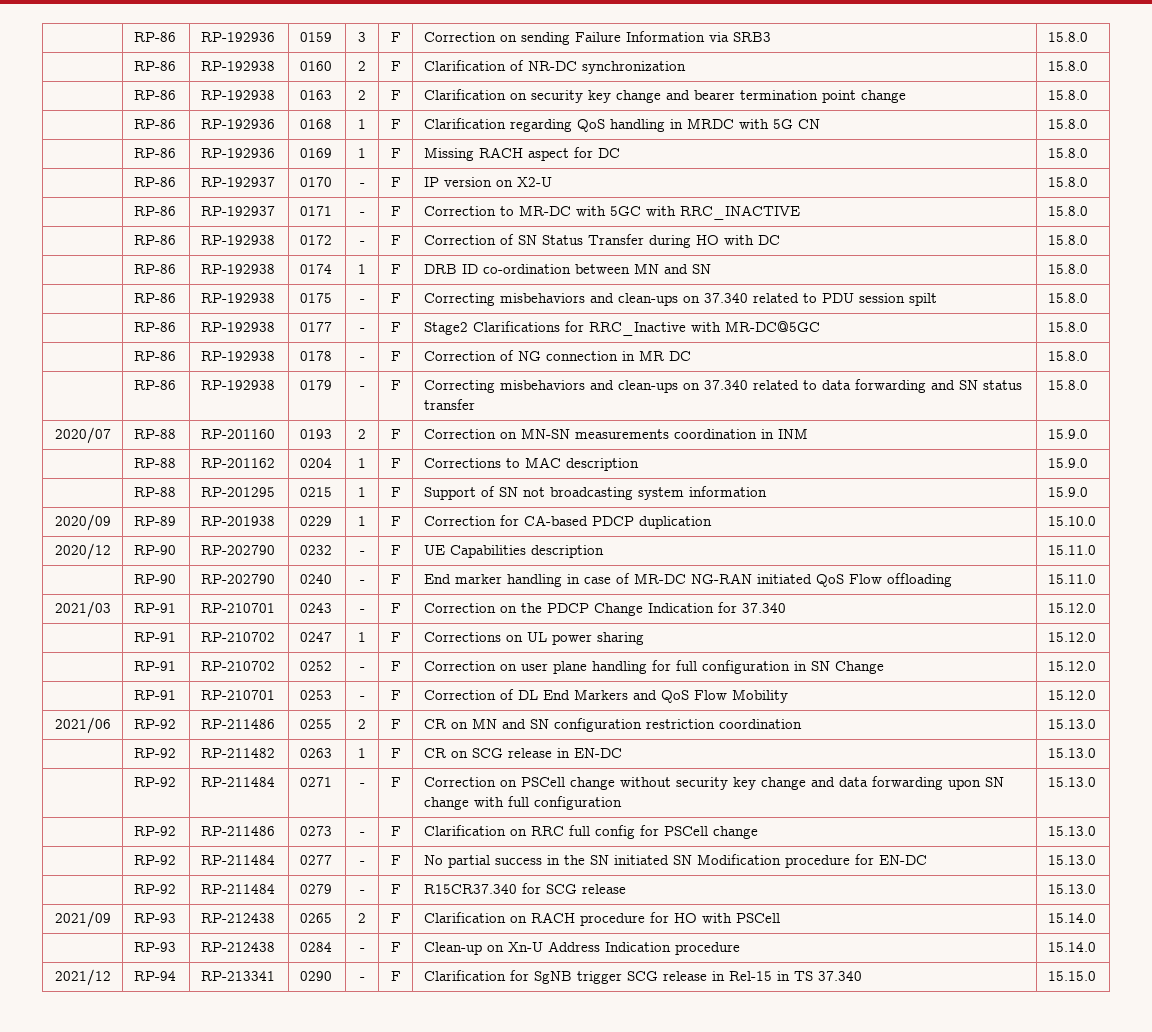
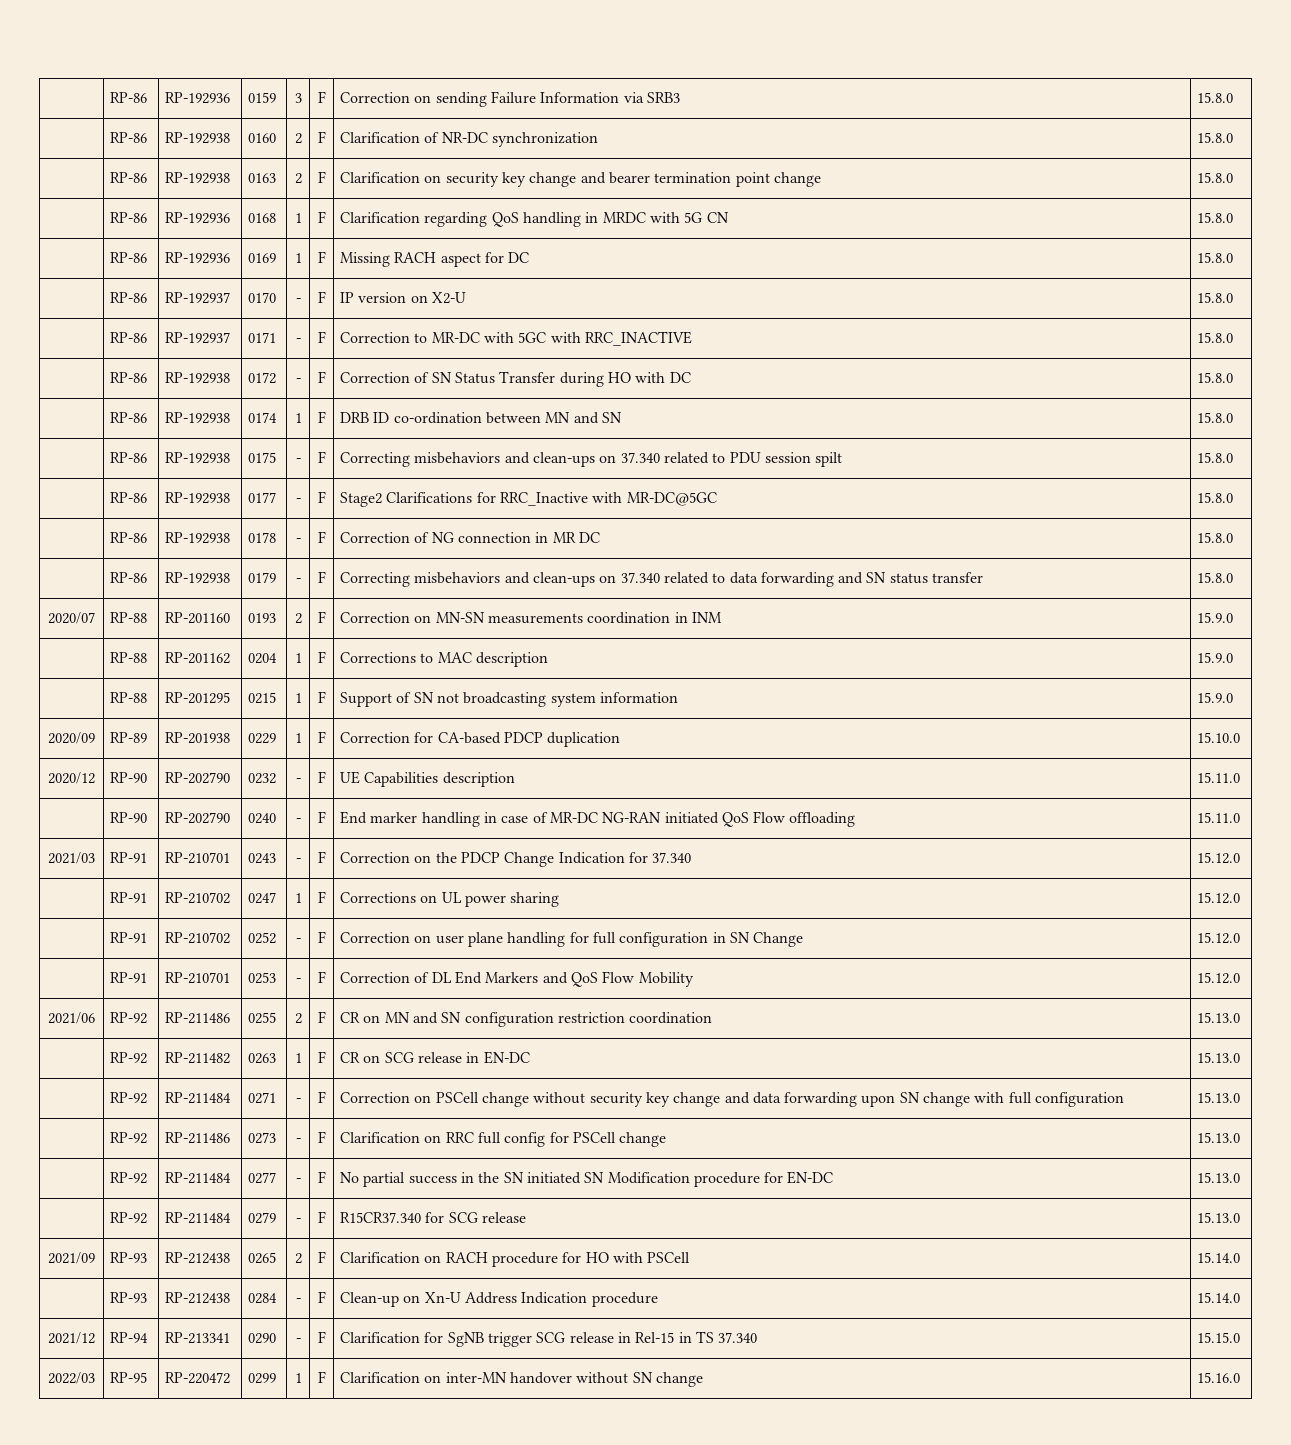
+ 2022/03 | RP-95 | RP-220472 | 0299 | 1 | F | Clarification on inter-MN handover without SN change | 15.16.0

